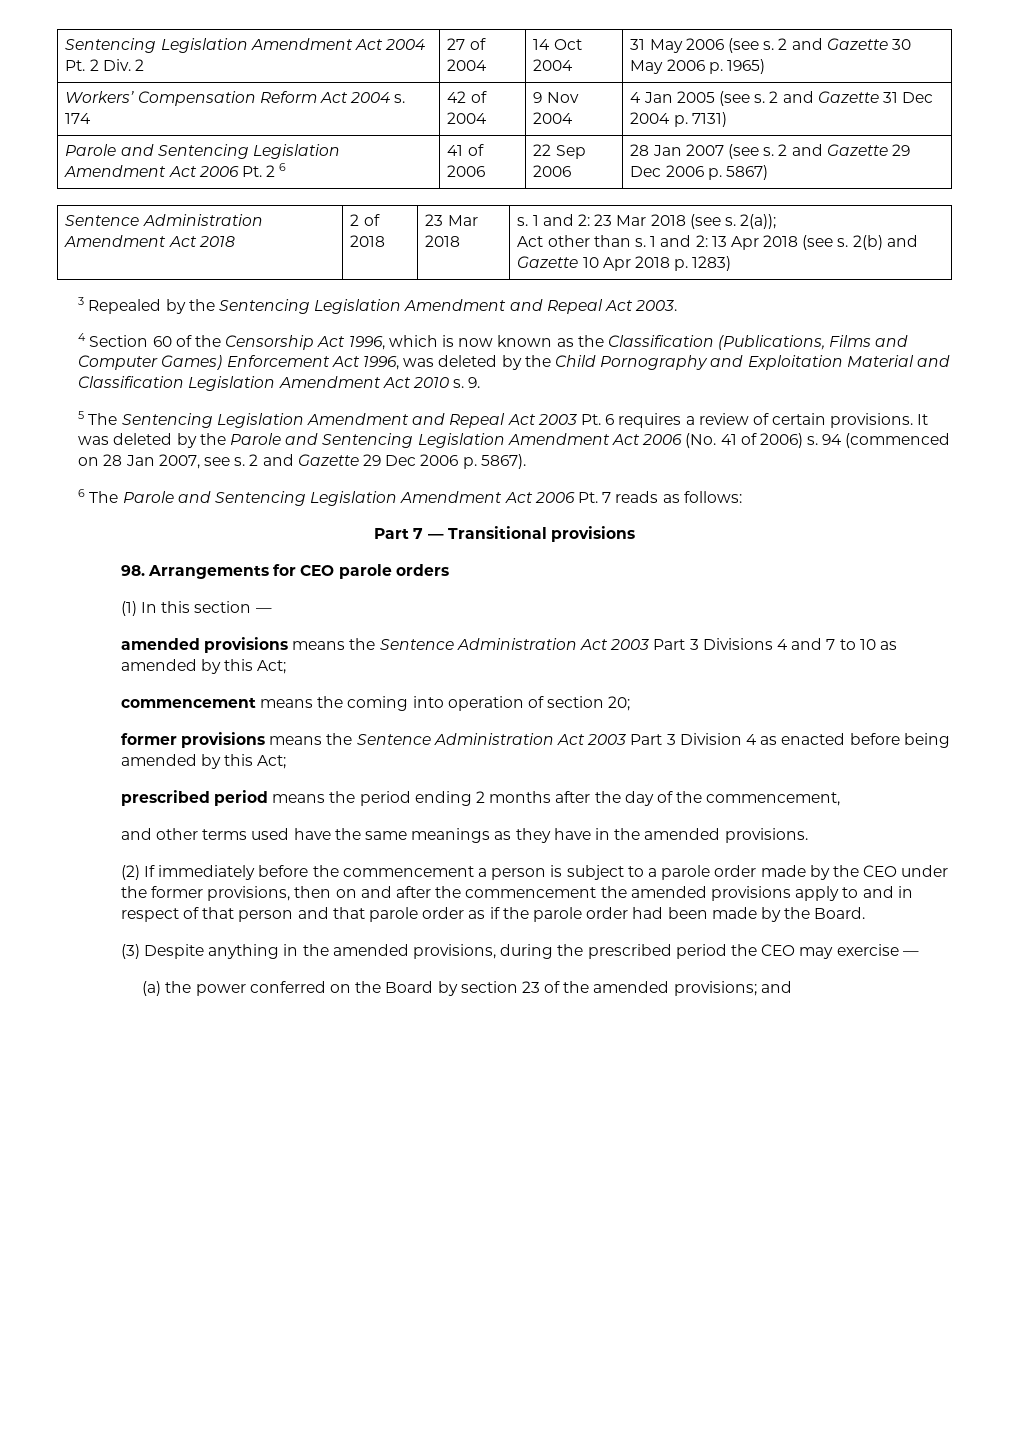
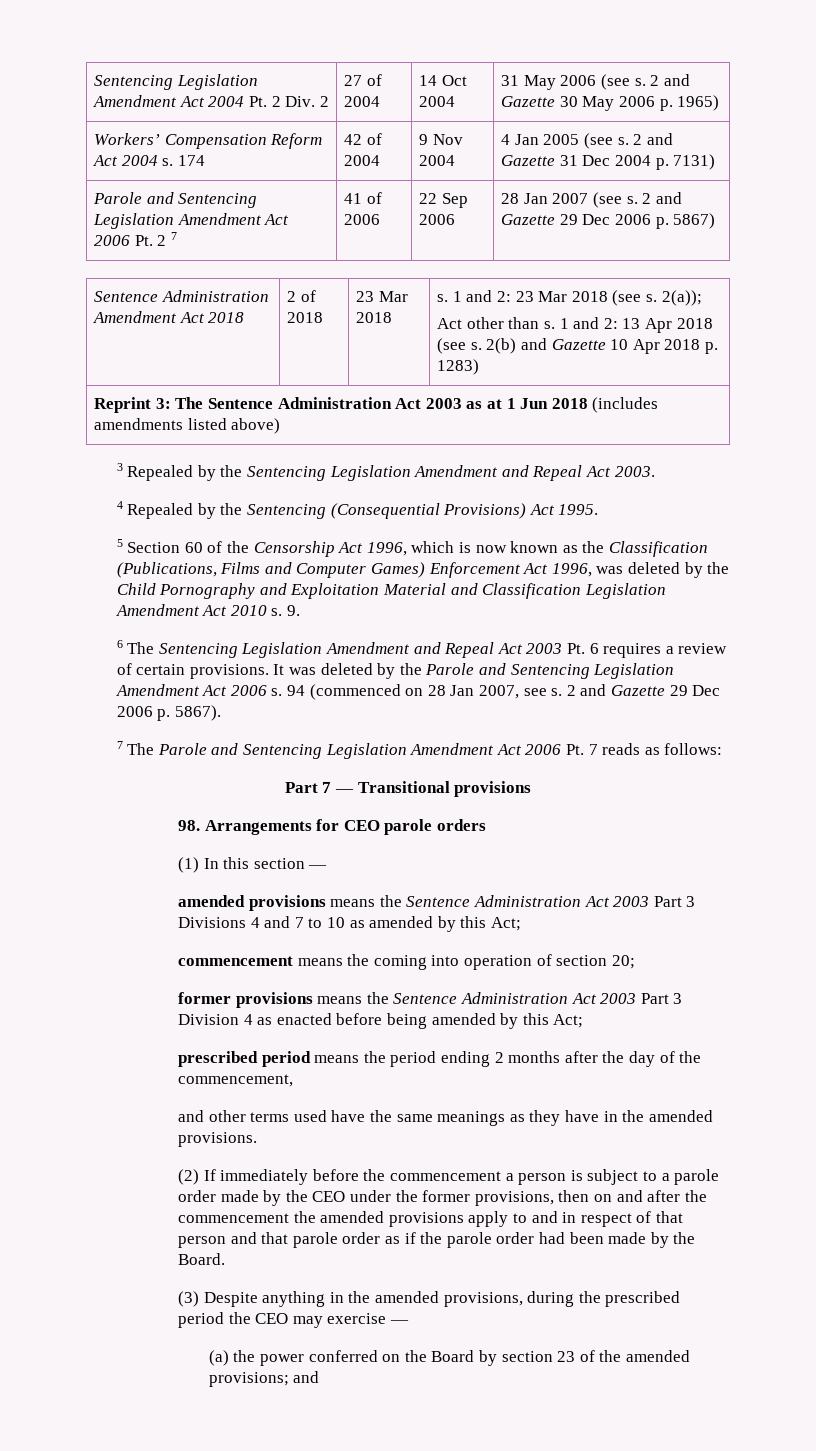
- Parole and Sentencing Legislation Amendment Act 2006 Pt. 2 6 | 41 of 2006 | 22 Sep 2006 | 28 Jan 2007 (see s. 2 and Gazette 29 Dec 2006 p. 5867)
+ Parole and Sentencing Legislation Amendment Act 2006 Pt. 2 7 | 41 of 2006 | 22 Sep 2006 | 28 Jan 2007 (see s. 2 and Gazette 29 Dec 2006 p. 5867)
+ Reprint 3: The Sentence Administration Act 2003 as at 1 Jun 2018 (includes amendments listed above)
- 4 Section 60 of the Censorship Act 1996, which is now known as the Classification (Publications, Films and Computer Games) Enforcement Act 1996, was deleted by the Child Pornography and Exploitation Material and Classification Legislation Amendment Act 2010 s.
+ 4 Repealed by the Sentencing (Consequential Provisions) Act 1995.
+ 5 Section 60 of the Censorship Act 1996, which is now known as the Classification (Publications, Films and Computer Games) Enforcement Act 1996, was deleted by the Child Pornography and Exploitation Material and Classification Legislation Amendment Act 2010 s.
- 5 The Sentencing Legislation Amendment and Repeal Act 2003 Pt. 6 requires a review of certain provisions.
+ 6 The Sentencing Legislation Amendment and Repeal Act 2003 Pt. 6 requires a review of certain provisions.
- It was deleted by the Parole and Sentencing Legislation Amendment Act 2006 (No. 41 of 2006) s.
+ It was deleted by the Parole and Sentencing Legislation Amendment Act 2006 s.
- 6 The Parole and Sentencing Legislation Amendment Act 2006 Pt. 7 reads as follows:
+ 7 The Parole and Sentencing Legislation Amendment Act 2006 Pt. 7 reads as follows:

